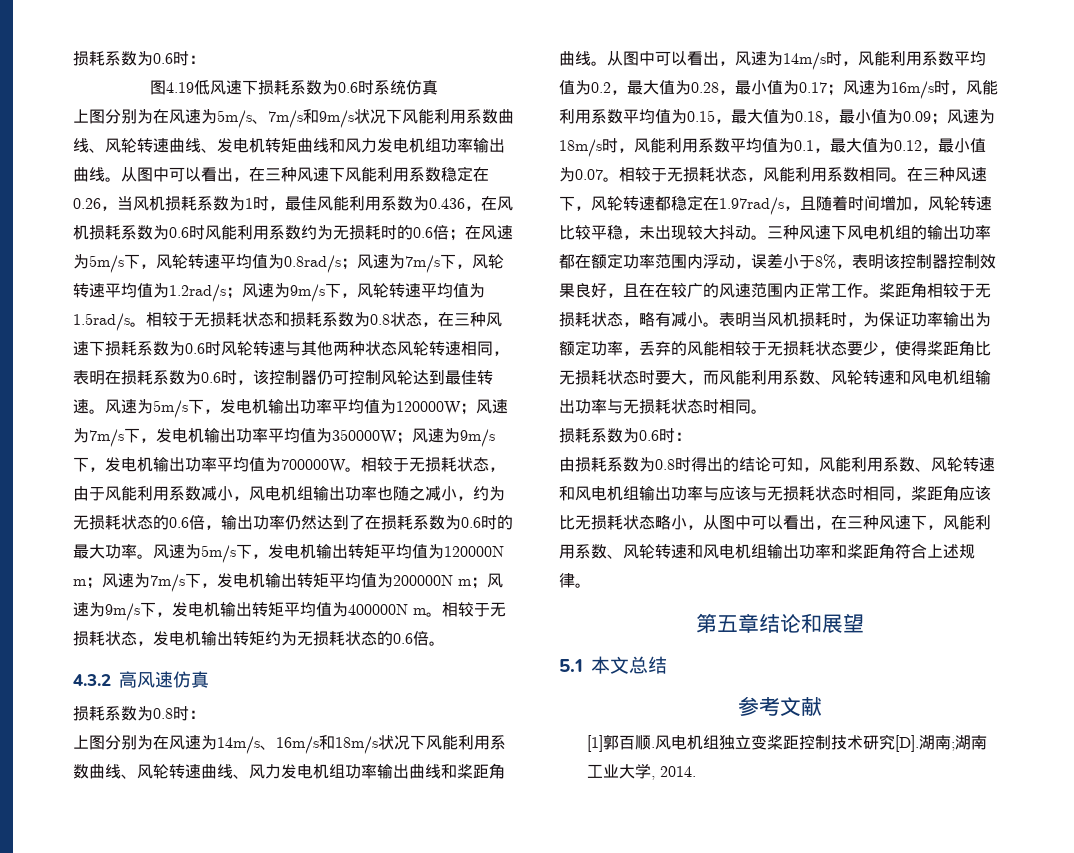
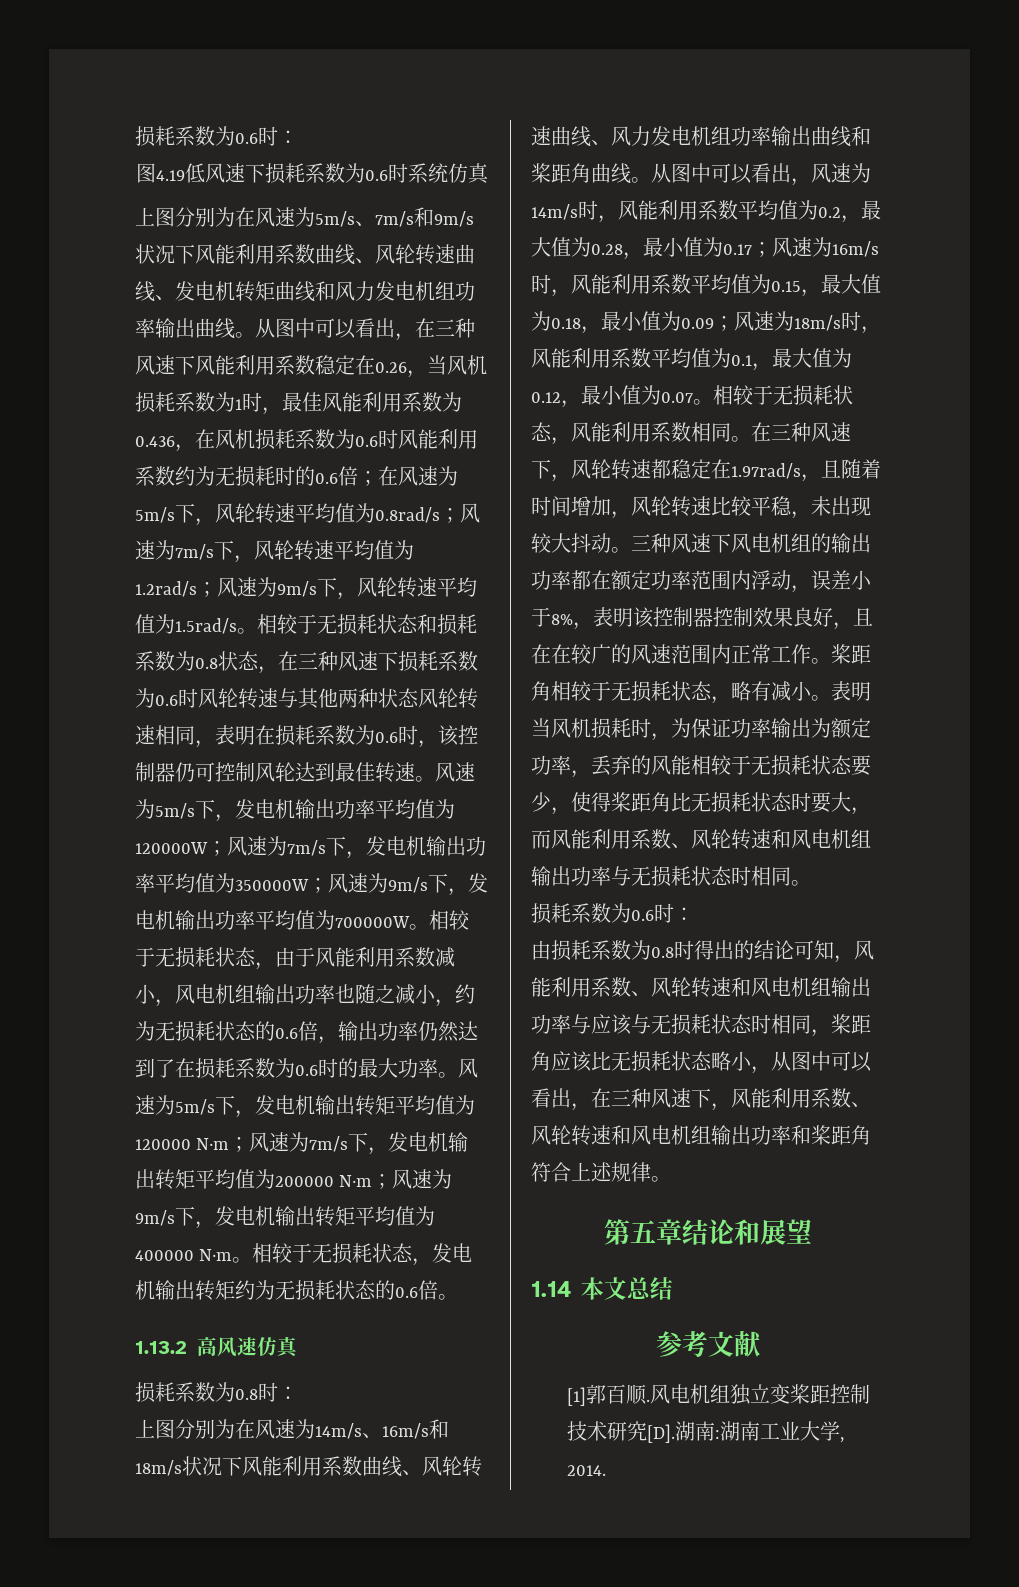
- 风速为5m/s下，发电机输出转矩平均值为120000N m；风速为7m/s下，发电机输出转矩平均值为200000N m；风速为9m/s下，发电机输出转矩平均值为400000N m。
+ 风速为5m/s下，发电机输出转矩平均值为120000 N·m；风速为7m/s下，发电机输出转矩平均值为200000 N·m；风速为9m/s下，发电机输出转矩平均值为400000 N·m。
- 4.3.2高风速仿真
+ 1.13.2高风速仿真
- 5.1本文总结
+ 1.14本文总结
- 风电机组独立变桨距控制技术研究[D].湖南;湖南工业大学, 2014.
+ 风电机组独立变桨距控制技术研究[D].湖南:湖南工业大学, 2014.

